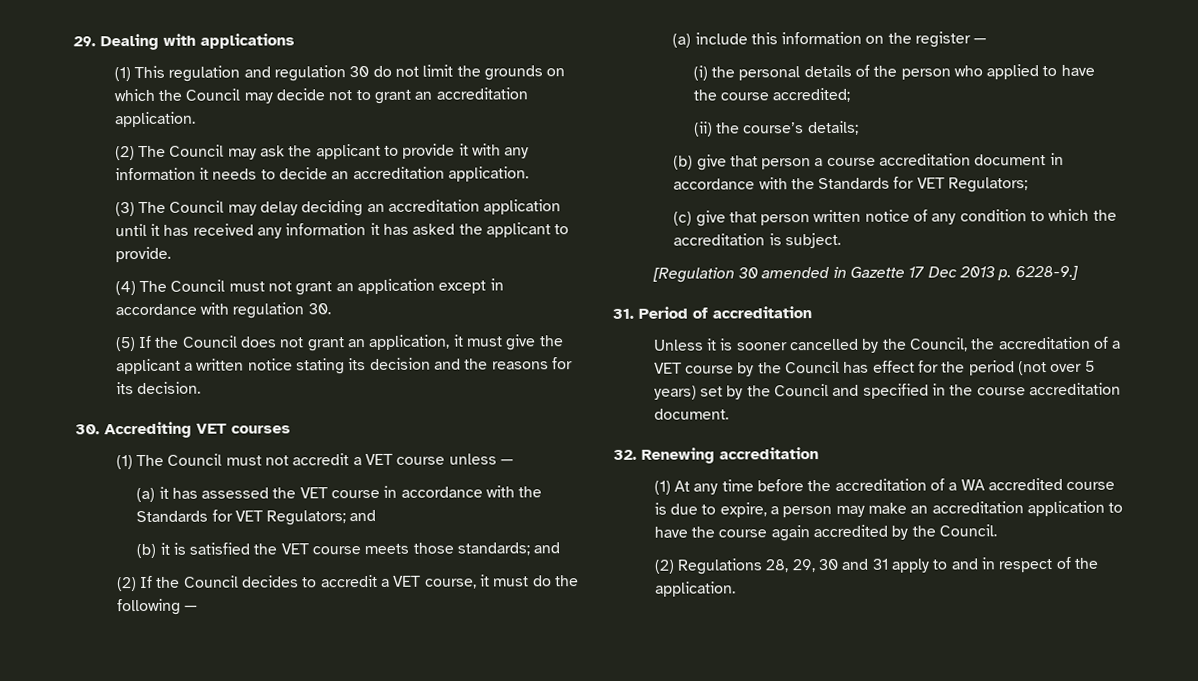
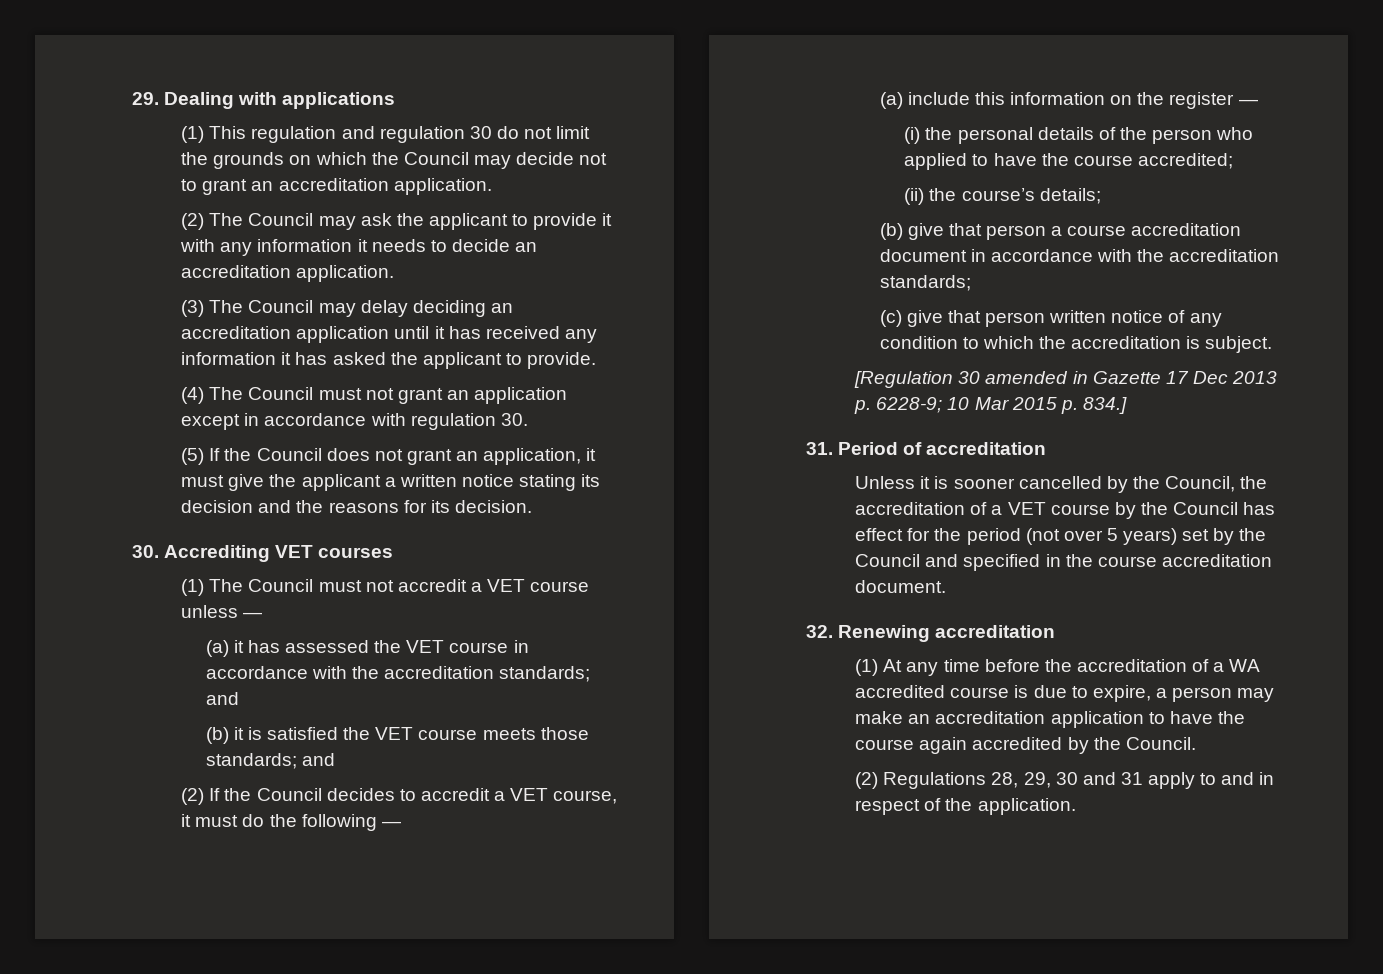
- (a) it has assessed the VET course in accordance with the Standards for VET Regulators; and
+ (a) it has assessed the VET course in accordance with the accreditation standards; and
- (b) give that person a course accreditation document in accordance with the Standards for VET Regulators;
+ (b) give that person a course accreditation document in accordance with the accreditation standards;
- [Regulation 30 amended in Gazette 17 Dec 2013 p. 6228-9.]
+ [Regulation 30 amended in Gazette 17 Dec 2013 p. 6228-9; 10 Mar 2015 p. 834.]

